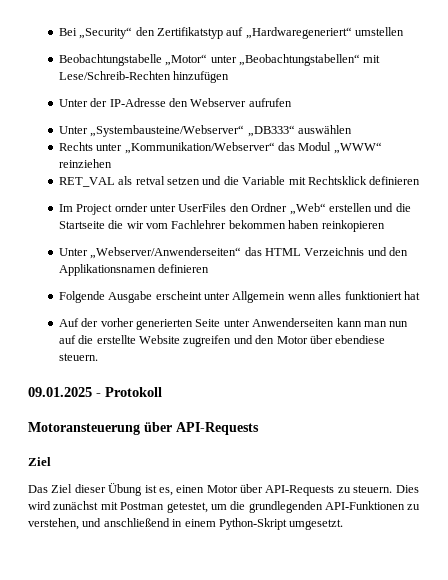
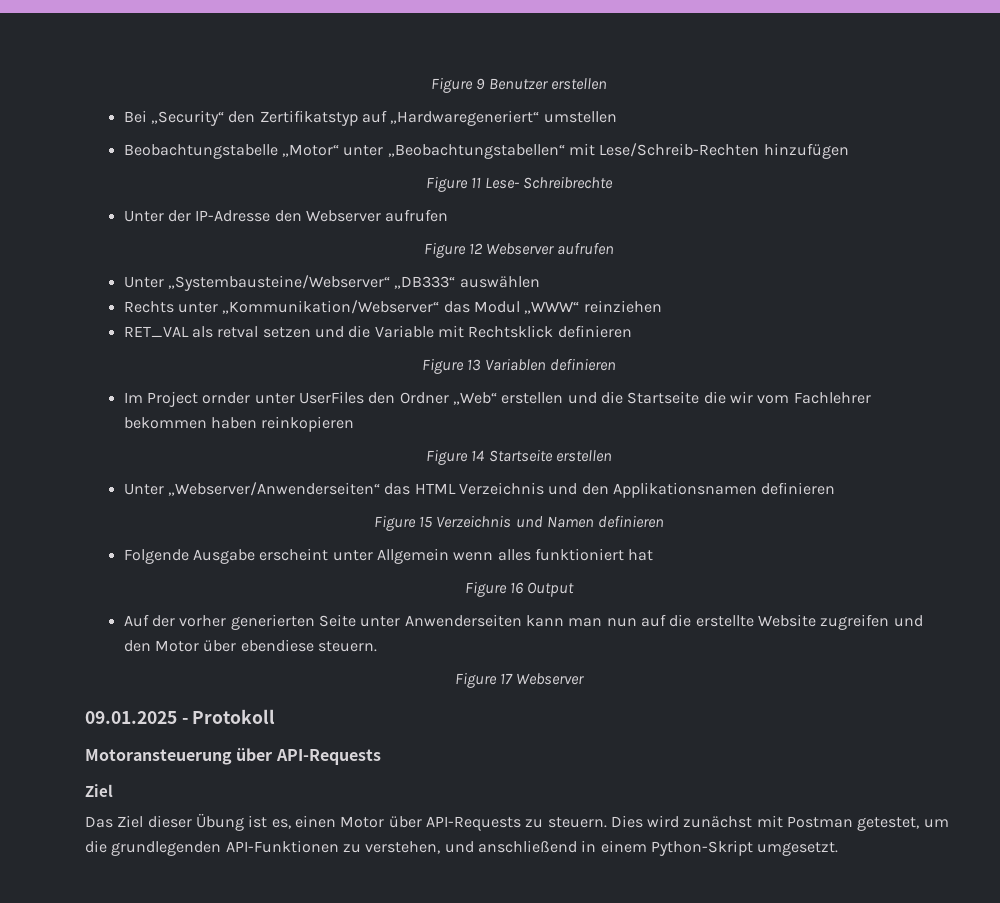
+ Figure 9 Benutzer erstellen
+ Figure 11 Lese- Schreibrechte
+ Figure 12 Webserver aufrufen
+ Figure 13 Variablen definieren
+ Figure 14 Startseite erstellen
+ Figure 15 Verzeichnis und Namen definieren
+ Figure 16 Output
+ Figure 17 Webserver

